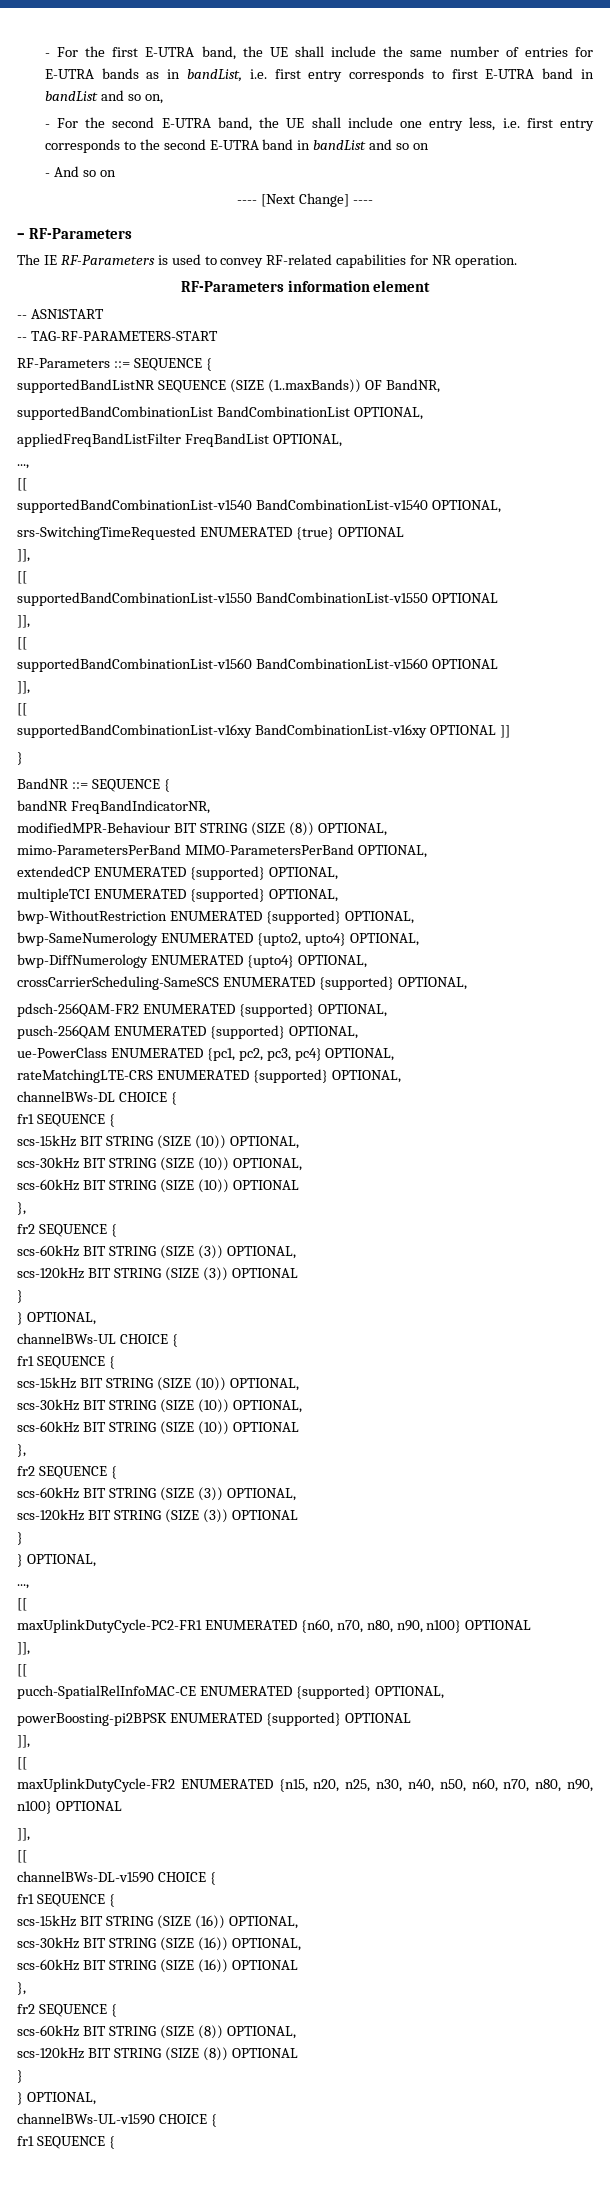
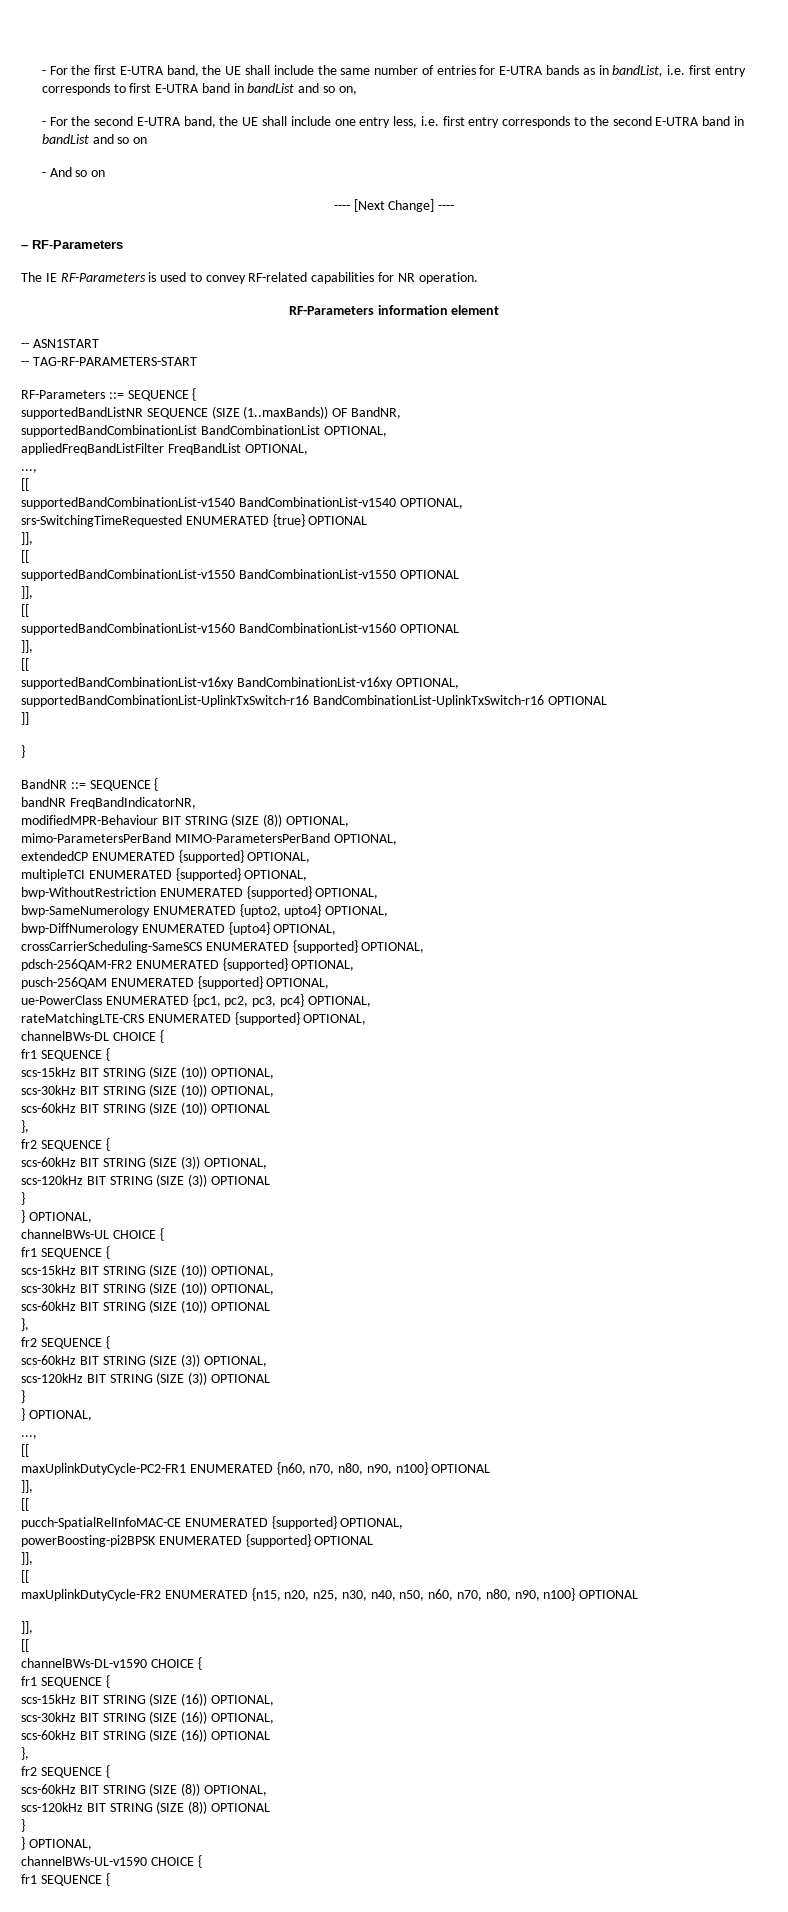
- supportedBandCombinationList-v16xy BandCombinationList-v16xy OPTIONAL ]]
+ supportedBandCombinationList-v16xy BandCombinationList-v16xy OPTIONAL,
+ supportedBandCombinationList-UplinkTxSwitch-r16 BandCombinationList-UplinkTxSwitch-r16 OPTIONAL
+ ]]

